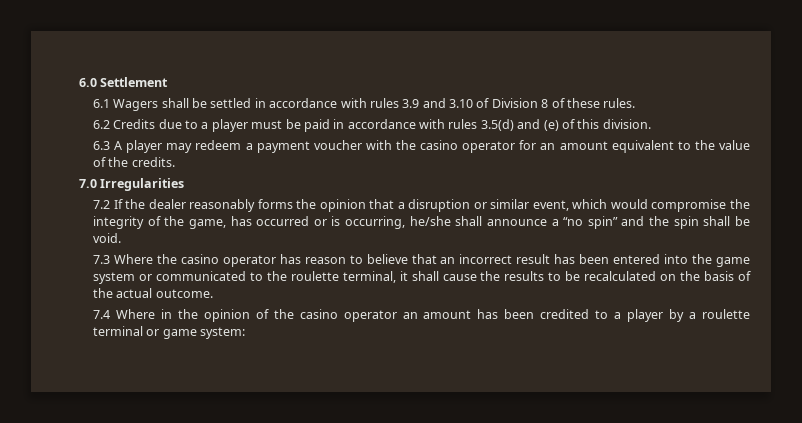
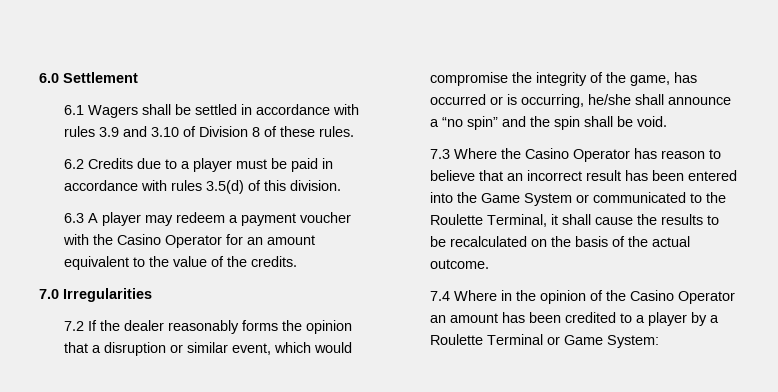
- 6.2 Credits due to a player must be paid in accordance with rules 3.5(d) and (e) of this division.
+ 6.2 Credits due to a player must be paid in accordance with rules 3.5(d) of this division.
- 6.3 A player may redeem a payment voucher with the casino operator for an amount equivalent to the value of the credits.
+ 6.3 A player may redeem a payment voucher with the Casino Operator for an amount equivalent to the value of the credits.
- 7.3 Where the casino operator has reason to believe that an incorrect result has been entered into the game system or communicated to the roulette terminal, it shall cause the results to be recalculated on the basis of the actual outcome.
+ 7.3 Where the Casino Operator has reason to believe that an incorrect result has been entered into the Game System or communicated to the Roulette Terminal, it shall cause the results to be recalculated on the basis of the actual outcome.
- 7.4 Where in the opinion of the casino operator an amount has been credited to a player by a roulette terminal or game system:
+ 7.4 Where in the opinion of the Casino Operator an amount has been credited to a player by a Roulette Terminal or Game System:

